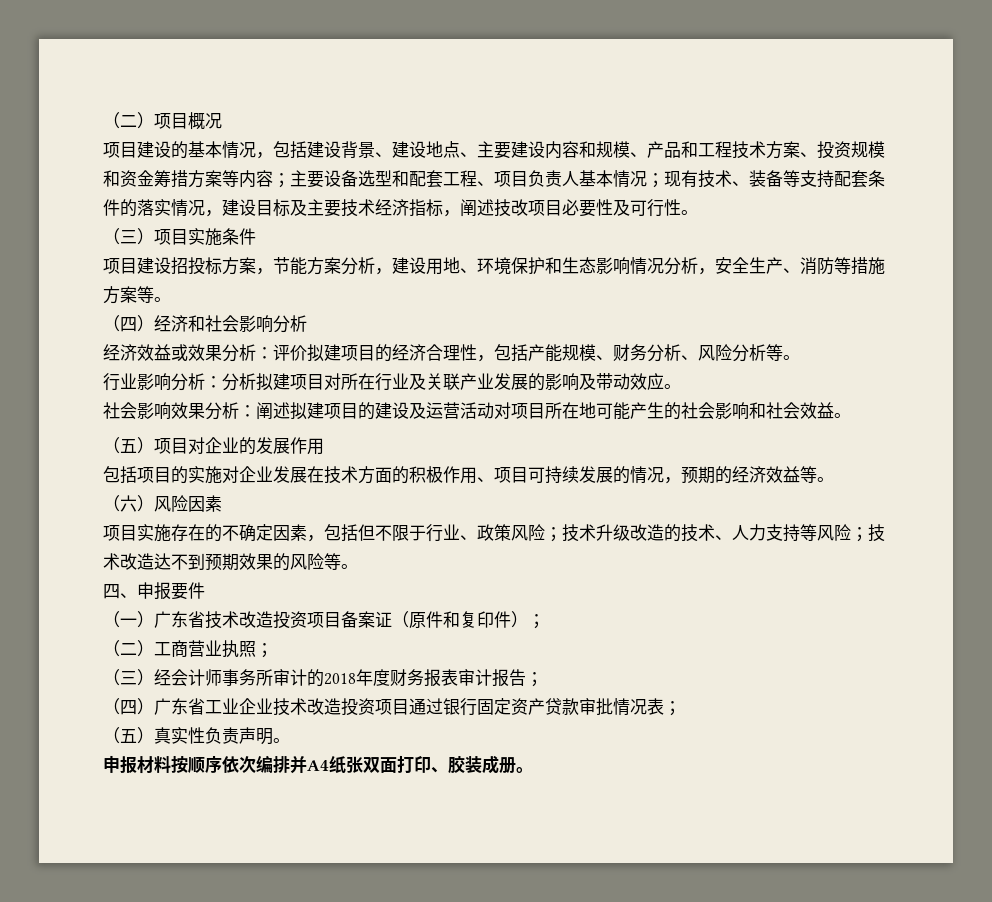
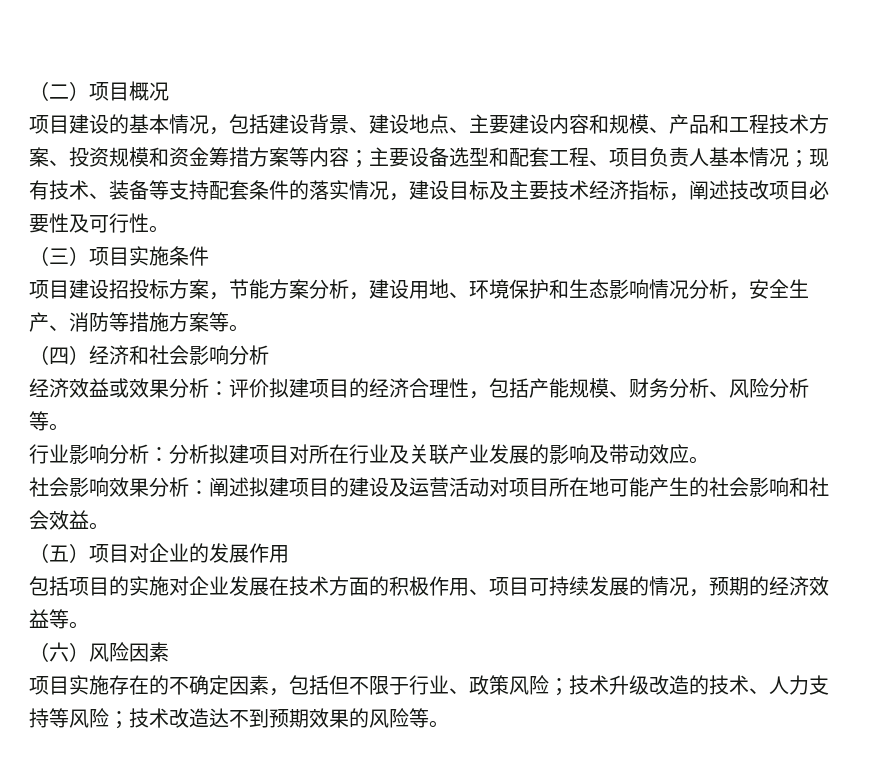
- 四、申报要件
- （一）广东省技术改造投资项目备案证（原件和复印件）；
- （二）工商营业执照；
- （三）经会计师事务所审计的2018年度财务报表审计报告；
- （四）广东省工业企业技术改造投资项目通过银行固定资产贷款审批情况表；
- （五）真实性负责声明。
- 申报材料按顺序依次编排并A4纸张双面打印、胶装成册。

